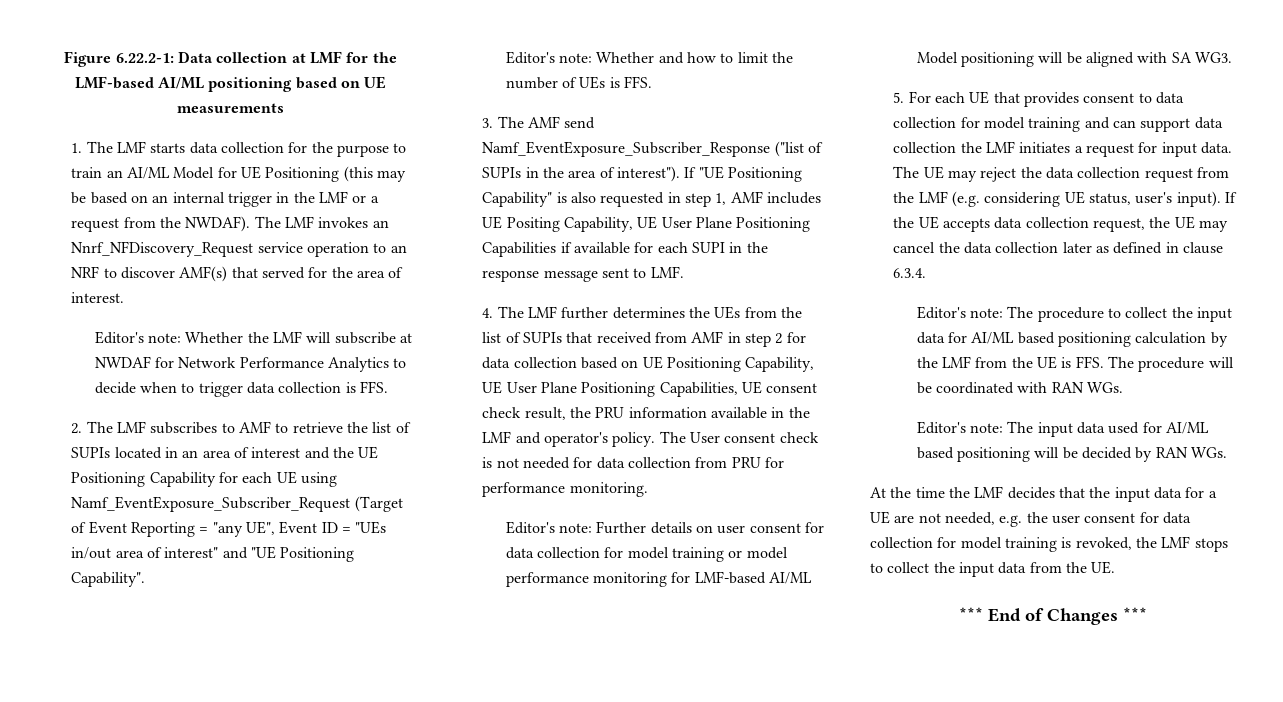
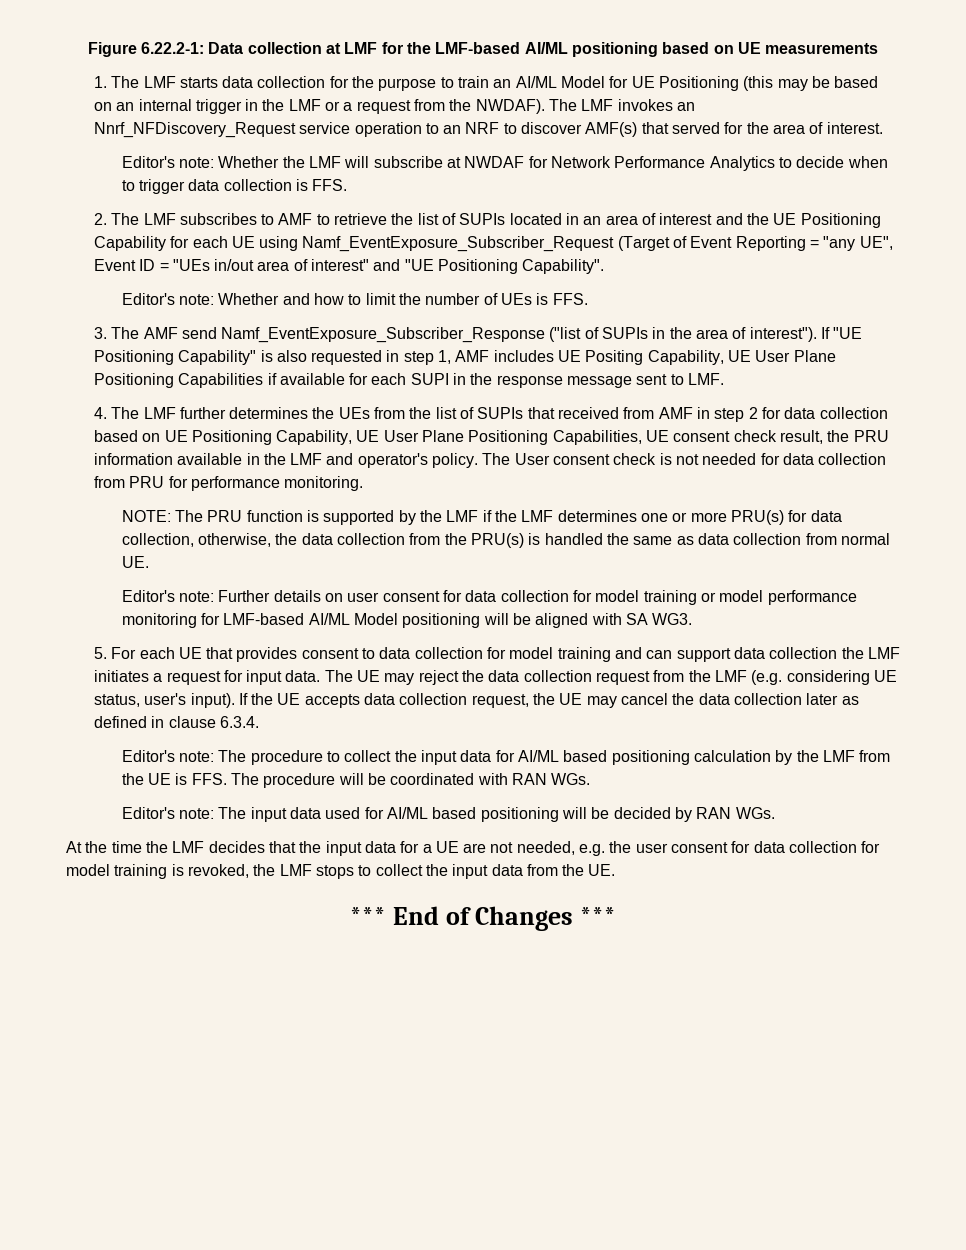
+ NOTE: The PRU function is supported by the LMF if the LMF determines one or more PRU(s) for data collection, otherwise, the data collection from the PRU(s) is handled the same as data collection from normal UE.

